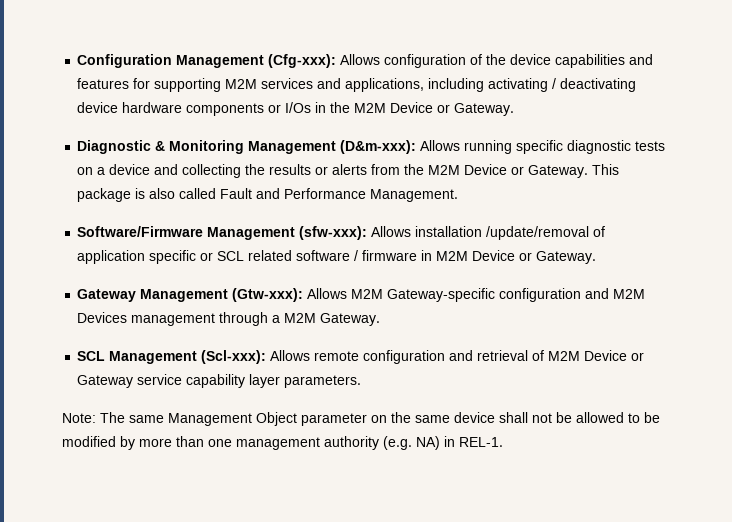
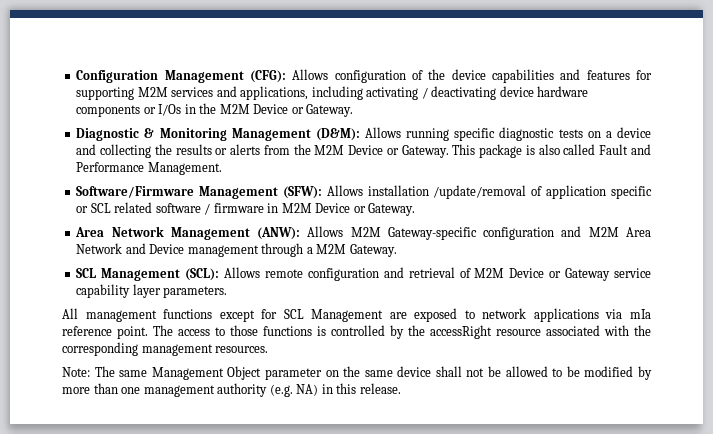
- Configuration Management (Cfg-xxx): Allows configuration of the device capabilities and features for supporting M2M services and applications, including activating / deactivating device hardware components or I/Os in the M2M Device or Gateway.
+ Configuration Management (CFG): Allows configuration of the device capabilities and features for supporting M2M services and applications, including activating / deactivating device hardware components or I/Os in the M2M Device or Gateway.
- Diagnostic & Monitoring Management (D&m-xxx): Allows running specific diagnostic tests on a device and collecting the results or alerts from the M2M Device or Gateway.
+ Diagnostic & Monitoring Management (D&M): Allows running specific diagnostic tests on a device and collecting the results or alerts from the M2M Device or Gateway.
- Software/Firmware Management (sfw-xxx): Allows installation /update/removal of application specific or SCL related software / firmware in M2M Device or Gateway.
+ Software/Firmware Management (SFW): Allows installation /update/removal of application specific or SCL related software / firmware in M2M Device or Gateway.
- Gateway Management (Gtw-xxx): Allows M2M Gateway-specific configuration and M2M Devices management through a M2M Gateway.
+ Area Network Management (ANW): Allows M2M Gateway-specific configuration and M2M Area Network and Device management through a M2M Gateway.
- SCL Management (Scl-xxx): Allows remote configuration and retrieval of M2M Device or Gateway service capability layer parameters.
+ SCL Management (SCL): Allows remote configuration and retrieval of M2M Device or Gateway service capability layer parameters.
+ All management functions except for SCL Management are exposed to network applications via mIa reference point. The access to those functions is controlled by the accessRight resource associated with the corresponding management resources.
- Note: The same Management Object parameter on the same device shall not be allowed to be modified by more than one management authority (e.g. NA) in REL-1.
+ Note: The same Management Object parameter on the same device shall not be allowed to be modified by more than one management authority (e.g. NA) in this release.

